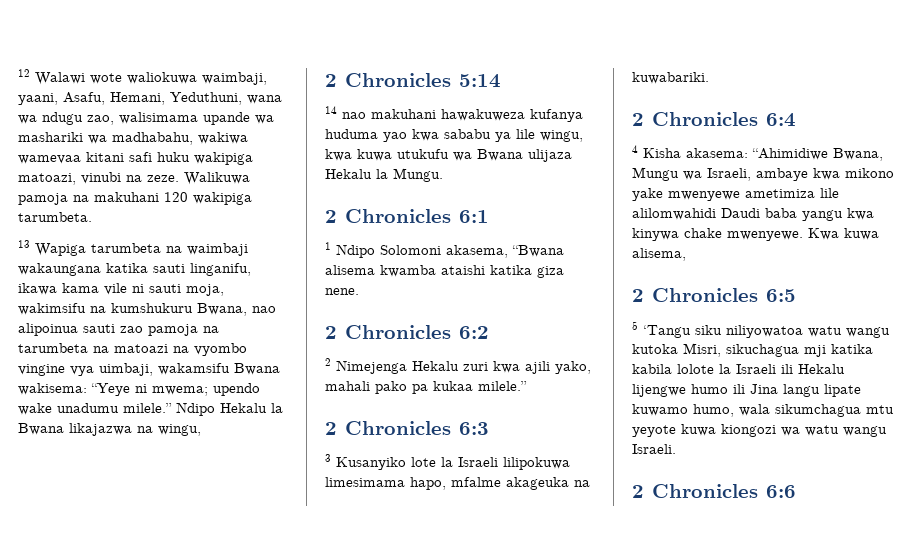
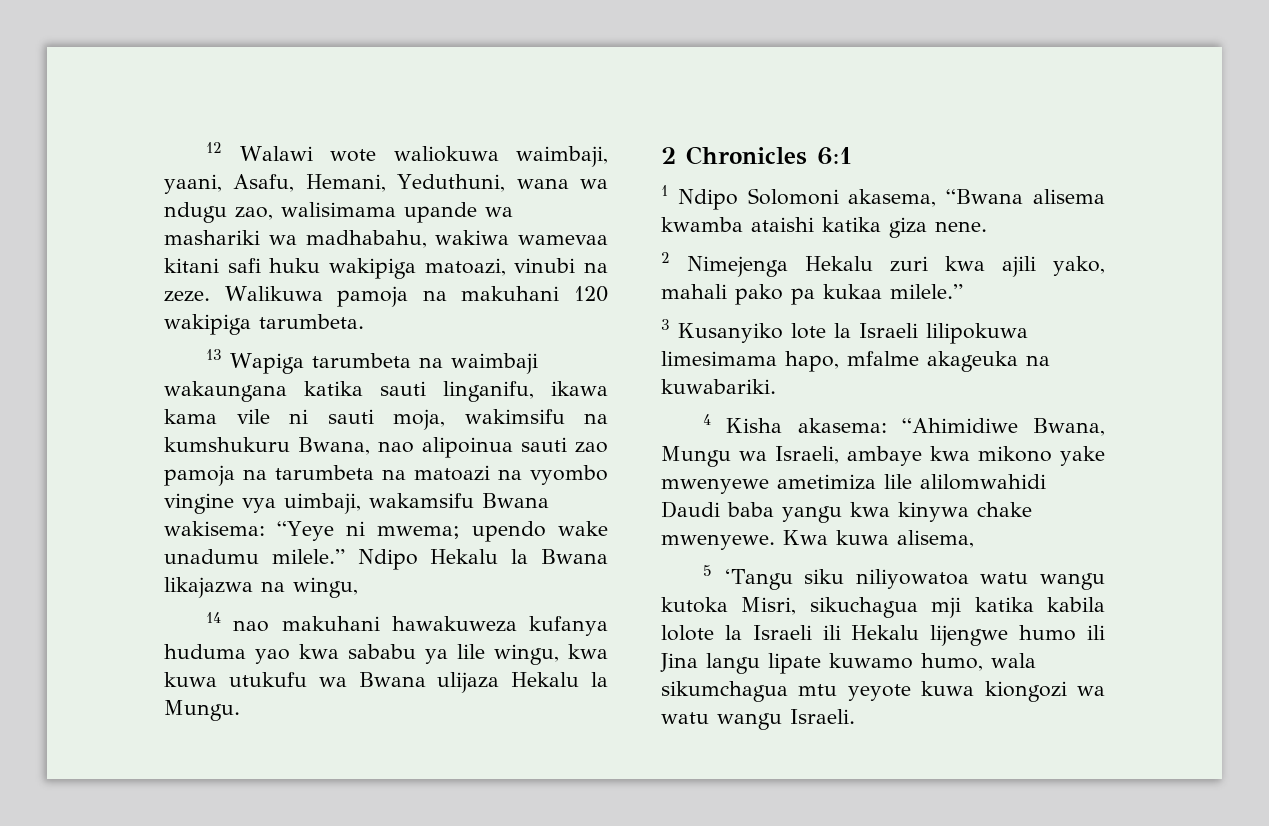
- 2 Chronicles 5:14
- 2 Chronicles 6:2
- 2 Chronicles 6:3
- 2 Chronicles 6:4
- 2 Chronicles 6:5
- 2 Chronicles 6:6

